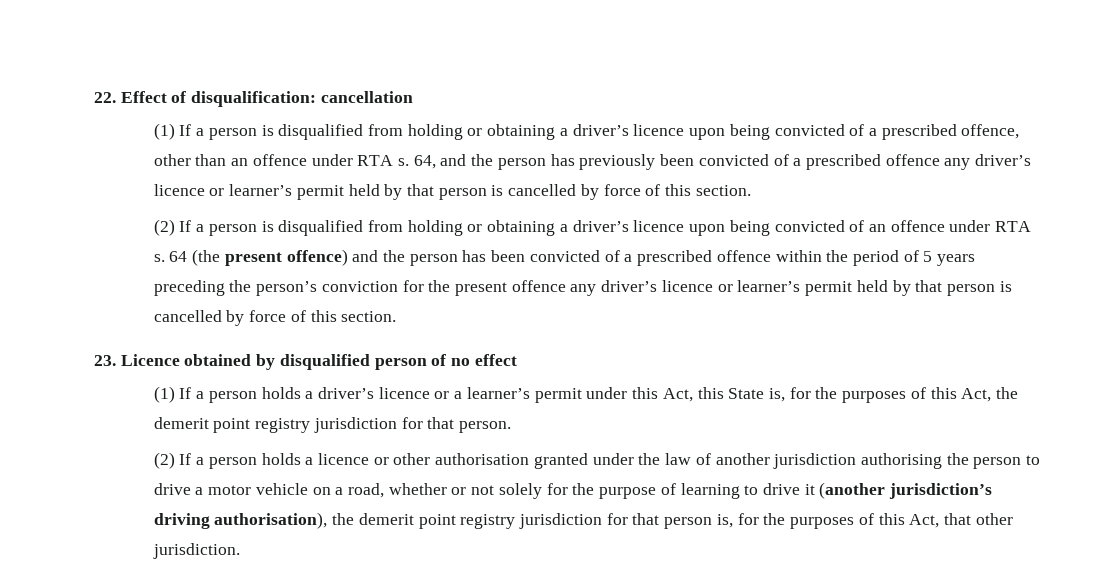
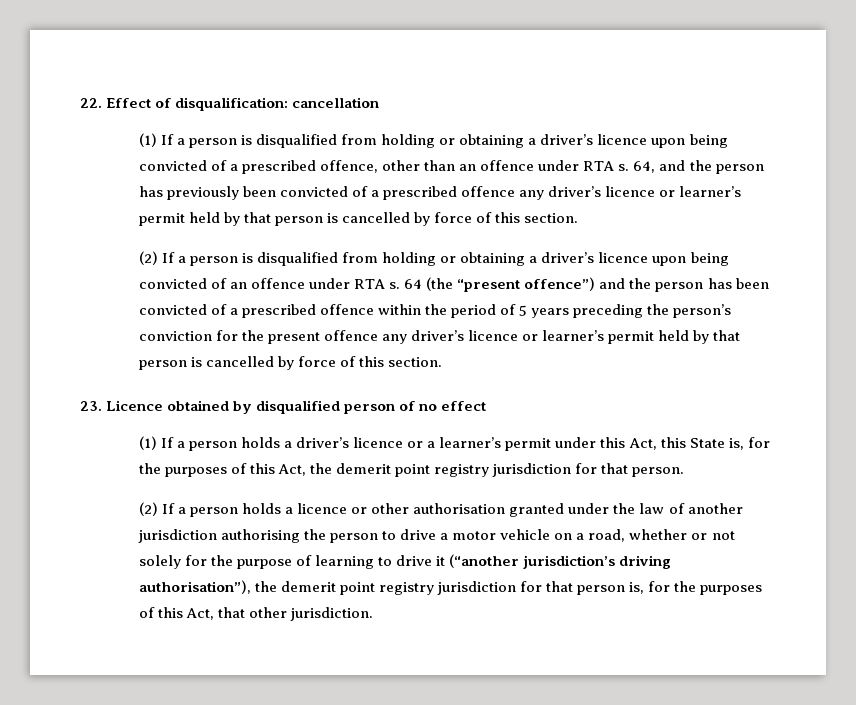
- 64 (the present offence) and the person has been convicted of a prescribed offence within the period of 5 years preceding the person’s conviction for the present offence any driver’s licence or learner’s permit held by that person is cancelled by force of this section.
+ 64 (the “present offence”) and the person has been convicted of a prescribed offence within the period of 5 years preceding the person’s conviction for the present offence any driver’s licence or learner’s permit held by that person is cancelled by force of this section.
- (2) If a person holds a licence or other authorisation granted under the law of another jurisdiction authorising the person to drive a motor vehicle on a road, whether or not solely for the purpose of learning to drive it (another jurisdiction’s driving authorisation), the demerit point registry jurisdiction for that person is, for the purposes of this Act, that other jurisdiction.
+ (2) If a person holds a licence or other authorisation granted under the law of another jurisdiction authorising the person to drive a motor vehicle on a road, whether or not solely for the purpose of learning to drive it (“another jurisdiction’s driving authorisation”), the demerit point registry jurisdiction for that person is, for the purposes of this Act, that other jurisdiction.

